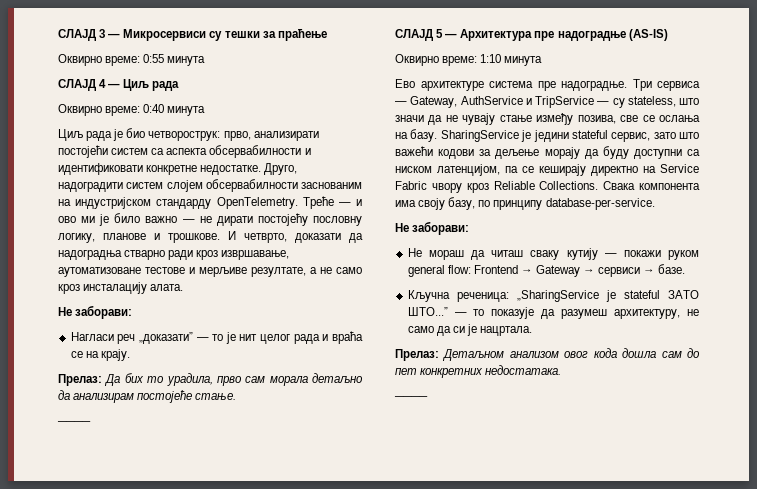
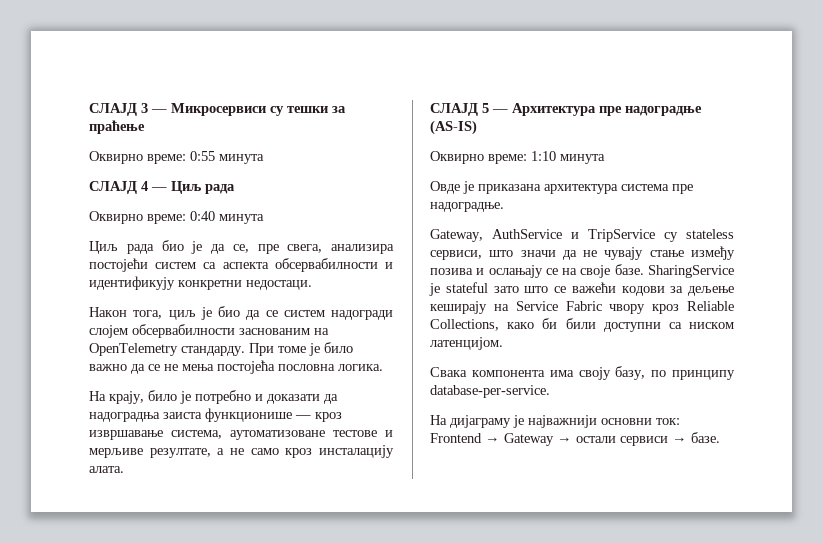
- Циљ рада је био четворострук: прво, анализирати постојећи систем са аспекта обсервабилности и идентификовати конкретне недостатке. Друго, надоградити систем слојем обсервабилности заснованим на индустријском стандарду OpenTelemetry. Треће — и ово ми је било важно — не дирати постојећу пословну логику, планове и трошкове. И четврто, доказати да надоградња стварно ради кроз извршавање, аутоматизоване тестове и мерљиве резултате, а не само кроз инсталацију алата.
- Не заборави:
- Нагласи реч „доказати” — то је нит целог рада и враћа се на крају.
- Прелаз: Да бих то урадила, прво сам морала детаљно да анализирам постојеће стање.
- ────
+ Циљ рада био је да се, пре свега, анализира постојећи систем са аспекта обсервабилности и идентификују конкретни недостаци.
+ Након тога, циљ је био да се систем надогради слојем обсервабилности заснованим на OpenTelemetry стандарду. При томе је било важно да се не мења постојећа пословна логика.
+ На крају, било је потребно и доказати да надоградња заиста функционише — кроз извршавање система, аутоматизоване тестове и мерљиве резултате, а не само кроз инсталацију алата.
- Ево архитектуре система пре надоградње. Три сервиса — Gateway, AuthService и TripService — су stateless, што значи да не чувају стање између позива, све се ослања на базу. SharingService је једини stateful сервис, зато што важећи кодови за дељење морају да буду доступни са ниском латенцијом, па се кеширају директно на Service Fabric чвору кроз Reliable Collections. Свака компонента има своју базу, по принципу database-per-service.
- Не заборави:
- Не мораш да читаш сваку кутију — покажи руком general flow: Frontend → Gateway → сервиси → базе.
+ Овде је приказана архитектура система пре надоградње.
+ Gateway, AuthService и TripService су stateless сервиси, што значи да не чувају стање између позива и ослањају се на своје базе. SharingService је stateful зато што се важећи кодови за дељење кеширају на Service Fabric чвору кроз Reliable Collections, како би били доступни са ниском латенцијом.
+ Свака компонента има своју базу, по принципу database-per-service.
+ На дијаграму је најважнији основни ток: Frontend → Gateway → остали сервиси → базе.
- Кључна реченица: „SharingService је stateful ЗАТО ШТО...” — то показује да разумеш архитектуру, не само да си је нацртала.
- Прелаз: Детаљном анализом овог кода дошла сам до пет конкретних недостатака.
- ────

